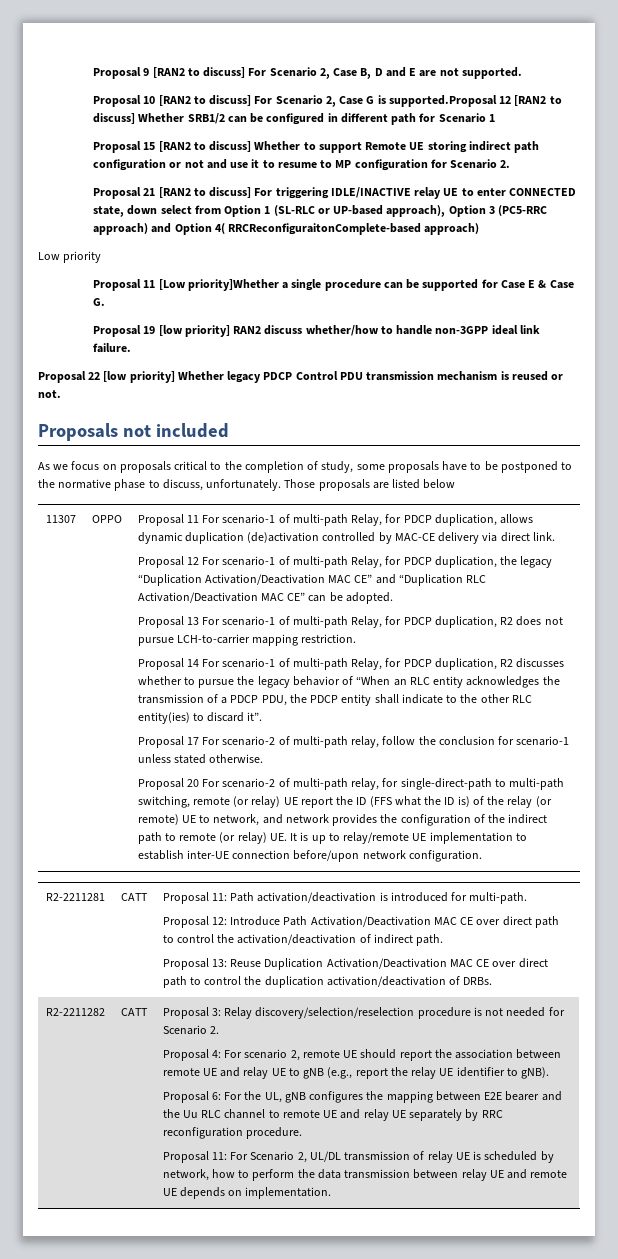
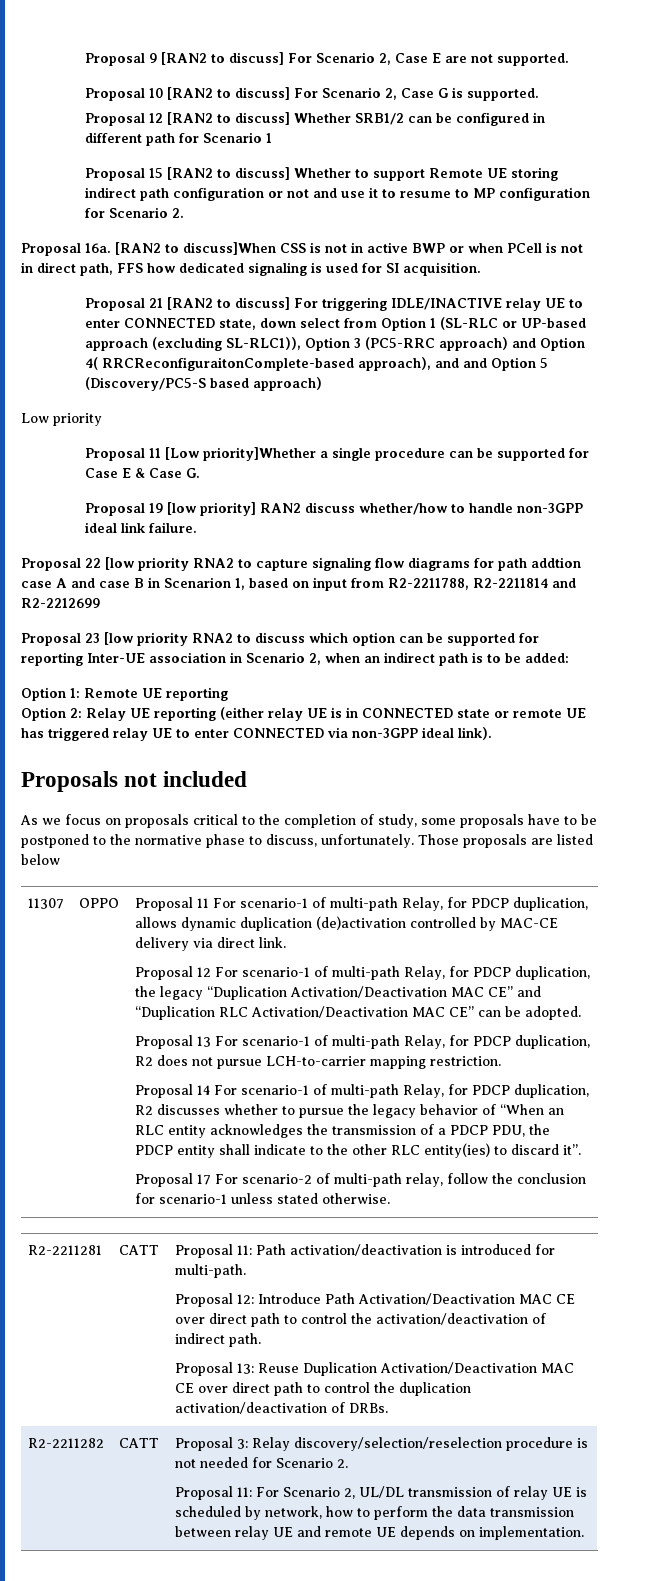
- Proposal 9 [RAN2 to discuss] For Scenario 2, Case B, D and E are not supported.
+ Proposal 9 [RAN2 to discuss] For Scenario 2, Case E are not supported.
- Proposal 10 [RAN2 to discuss] For Scenario 2, Case G is supported.Proposal 12 [RAN2 to discuss] Whether SRB1/2 can be configured in different path for Scenario 1
+ Proposal 10 [RAN2 to discuss] For Scenario 2, Case G is supported.
+ Proposal 12 [RAN2 to discuss] Whether SRB1/2 can be configured in different path for Scenario 1
+ Proposal 16a. [RAN2 to discuss]When CSS is not in active BWP or when PCell is not in direct path, FFS how dedicated signaling is used for SI acquisition.
- Proposal 21 [RAN2 to discuss] For triggering IDLE/INACTIVE relay UE to enter CONNECTED state, down select from Option 1 (SL-RLC or UP-based approach), Option 3 (PC5-RRC approach) and Option 4( RRCReconfiguraitonComplete-based approach)
+ Proposal 21 [RAN2 to discuss] For triggering IDLE/INACTIVE relay UE to enter CONNECTED state, down select from Option 1 (SL-RLC or UP-based approach (excluding SL-RLC1)), Option 3 (PC5-RRC approach) and Option 4( RRCReconfiguraitonComplete-based approach), and and Option 5 (Discovery/PC5-S based approach)
- Proposal 22 [low priority] Whether legacy PDCP Control PDU transmission mechanism is reused or not.
+ Proposal 22 [low priority RNA2 to capture signaling flow diagrams for path addtion case A and case B in Scenarion 1, based on input from R2-2211788, R2-2211814 and R2-2212699
+ Proposal 23 [low priority RNA2 to discuss which option can be supported for reporting Inter-UE association in Scenario 2, when an indirect path is to be added:
+ Option 1: Remote UE reporting
+ Option 2: Relay UE reporting (either relay UE is in CONNECTED state or remote UE has triggered relay UE to enter CONNECTED via non-3GPP ideal link).
- Proposal 20 For scenario-2 of multi-path relay, for single-direct-path to multi-path switching, remote (or relay) UE report the ID (FFS what the ID is) of the relay (or remote) UE to network, and network provides the configuration of the indirect path to remote (or relay) UE. It is up to relay/remote UE implementation to establish inter-UE connection before/upon network configuration.
- Proposal 4: For scenario 2, remote UE should report the association between remote UE and relay UE to gNB (e.g., report the relay UE identifier to gNB).
- Proposal 6: For the UL, gNB configures the mapping between E2E bearer and the Uu RLC channel to remote UE and relay UE separately by RRC reconfiguration procedure.

